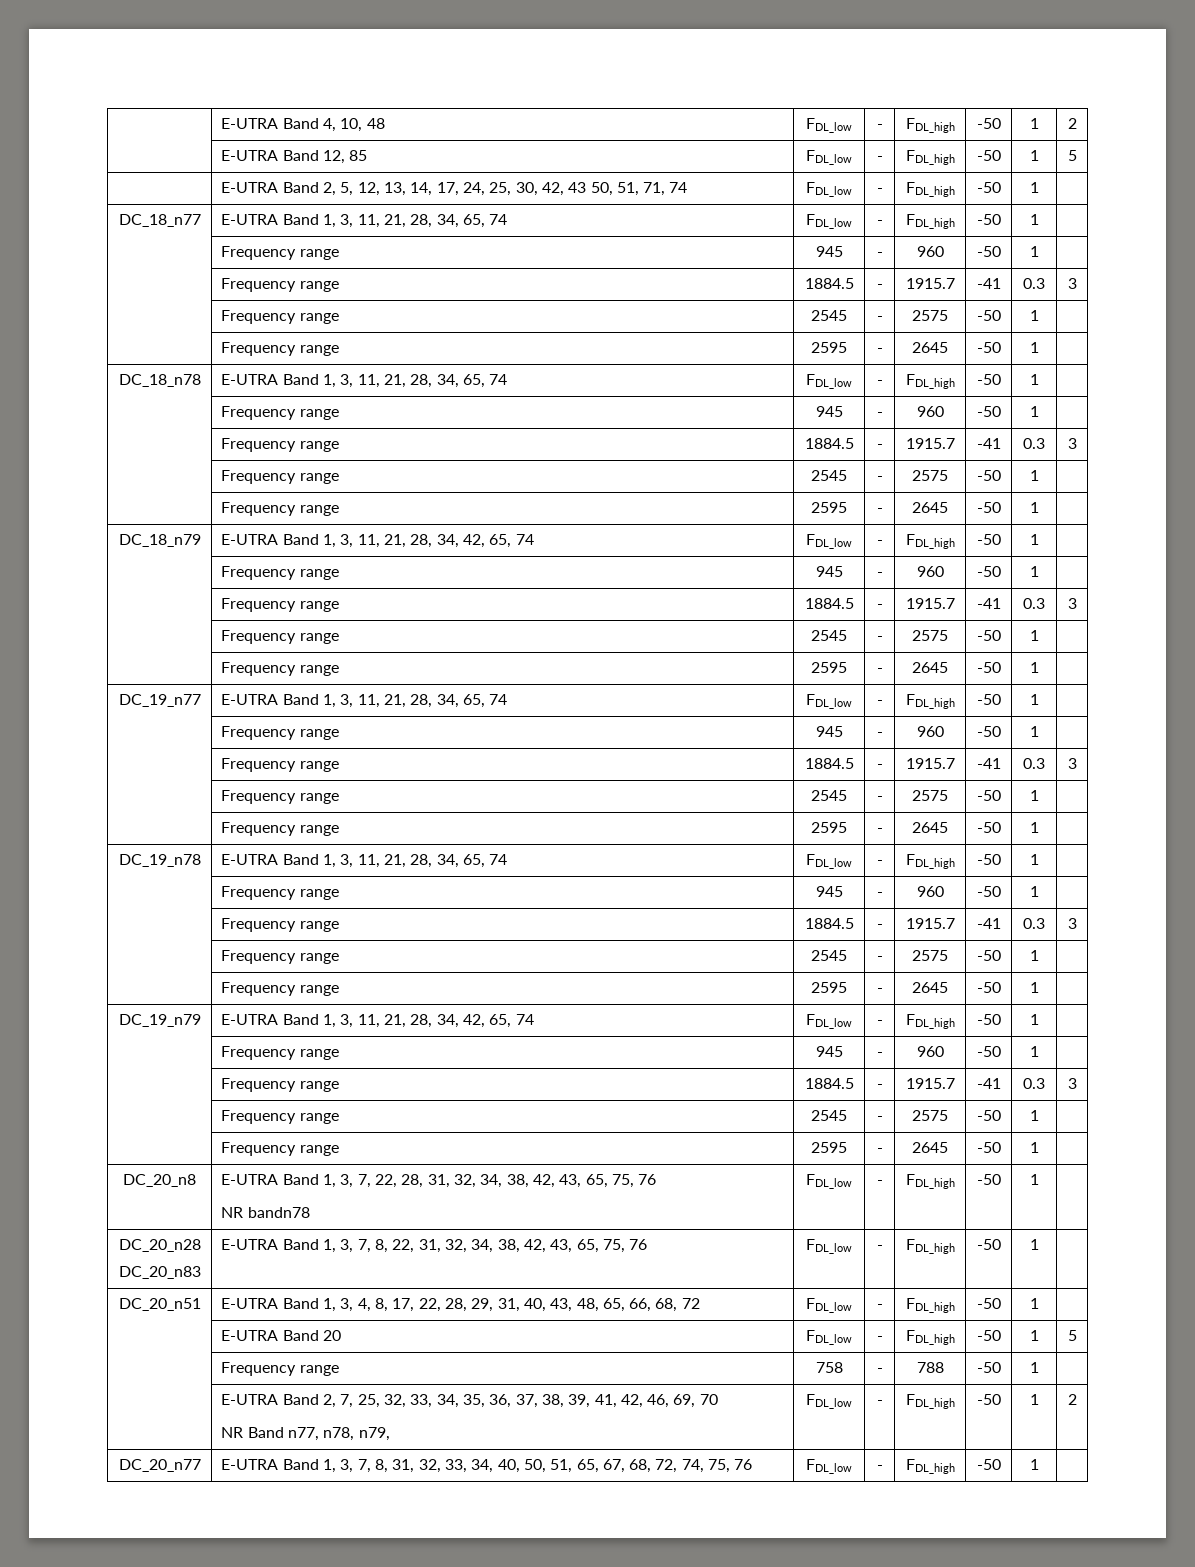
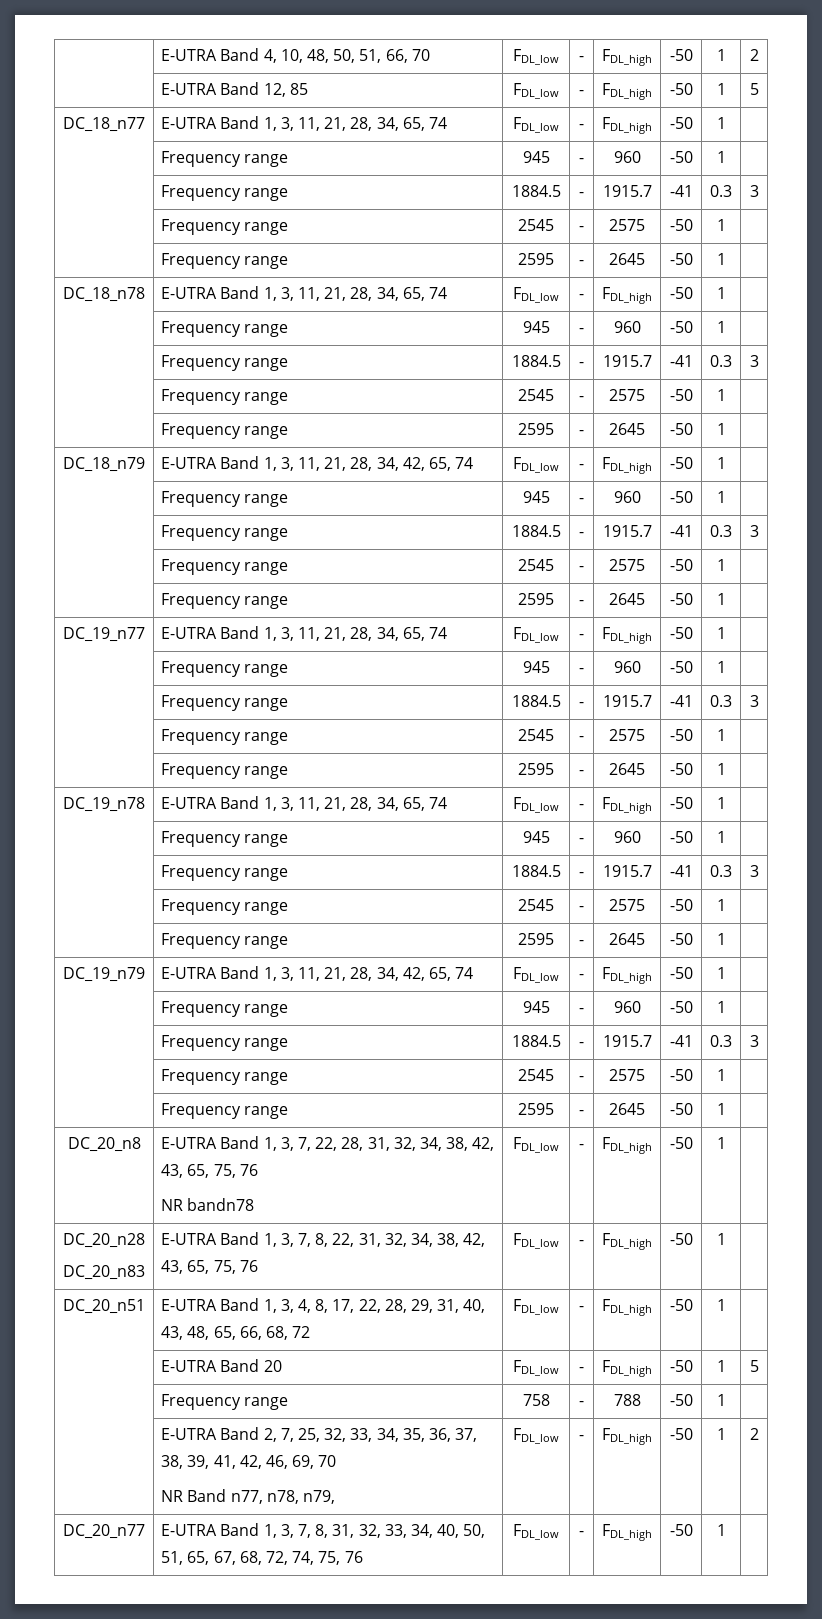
- | E-UTRA Band 4, 10, 48 | FDL_low | - | FDL_high | -50 | 1 | 2
+ | E-UTRA Band 4, 10, 48, 50, 51, 66, 70 | FDL_low | - | FDL_high | -50 | 1 | 2
- | E-UTRA Band 2, 5, 12, 13, 14, 17, 24, 25, 30, 42, 43 50, 51, 71, 74 | FDL_low | - | FDL_high | -50 | 1 |

